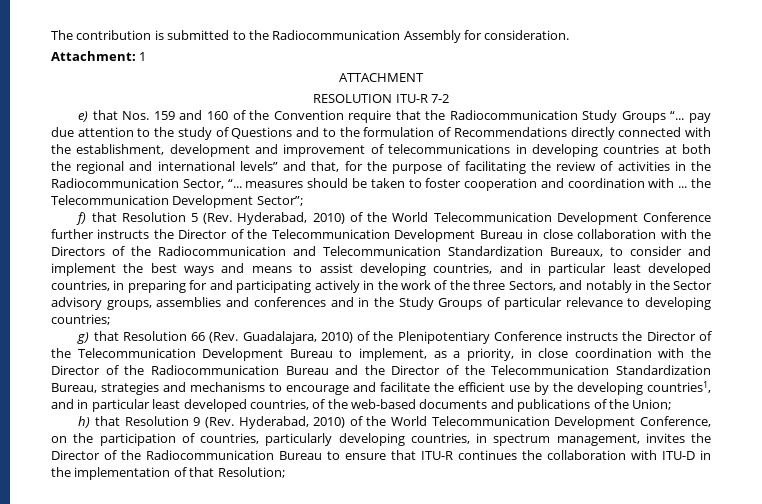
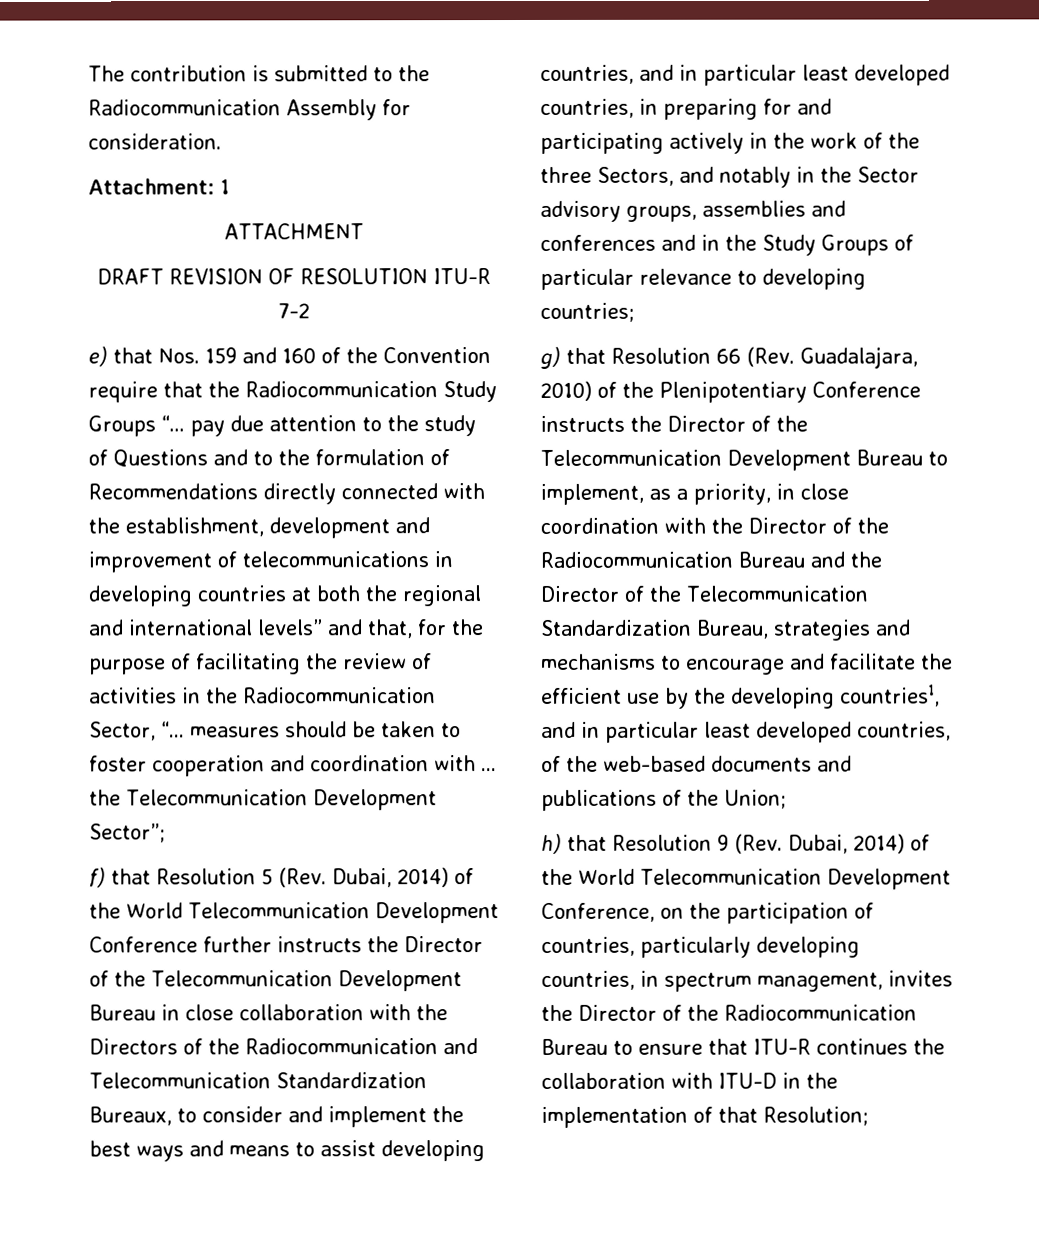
- RESOLUTION ITU-R 7-2
+ DRAFT REVISION OF RESOLUTION ITU-R 7-2
- f) that Resolution 5 (Rev. Hyderabad, 2010) of the World Telecommunication Development Conference further instructs the Director of the Telecommunication Development Bureau in close collaboration with the Directors of the Radiocommunication and Telecommunication Standardization Bureaux, to consider and implement the best ways and means to assist developing countries, and in particular least developed countries, in preparing for and participating actively in the work of the three Sectors, and notably in the Sector advisory groups, assemblies and conferences and in the Study Groups of particular relevance to developing countries;
+ f) that Resolution 5 (Rev. Dubai, 2014) of the World Telecommunication Development Conference further instructs the Director of the Telecommunication Development Bureau in close collaboration with the Directors of the Radiocommunication and Telecommunication Standardization Bureaux, to consider and implement the best ways and means to assist developing countries, and in particular least developed countries, in preparing for and participating actively in the work of the three Sectors, and notably in the Sector advisory groups, assemblies and conferences and in the Study Groups of particular relevance to developing countries;
- h) that Resolution 9 (Rev. Hyderabad, 2010) of the World Telecommunication Development Conference, on the participation of countries, particularly developing countries, in spectrum management, invites the Director of the Radiocommunication Bureau to ensure that ITU-R continues the collaboration with ITU-D in the implementation of that Resolution;
+ h) that Resolution 9 (Rev. Dubai, 2014) of the World Telecommunication Development Conference, on the participation of countries, particularly developing countries, in spectrum management, invites the Director of the Radiocommunication Bureau to ensure that ITU-R continues the collaboration with ITU-D in the implementation of that Resolution;

